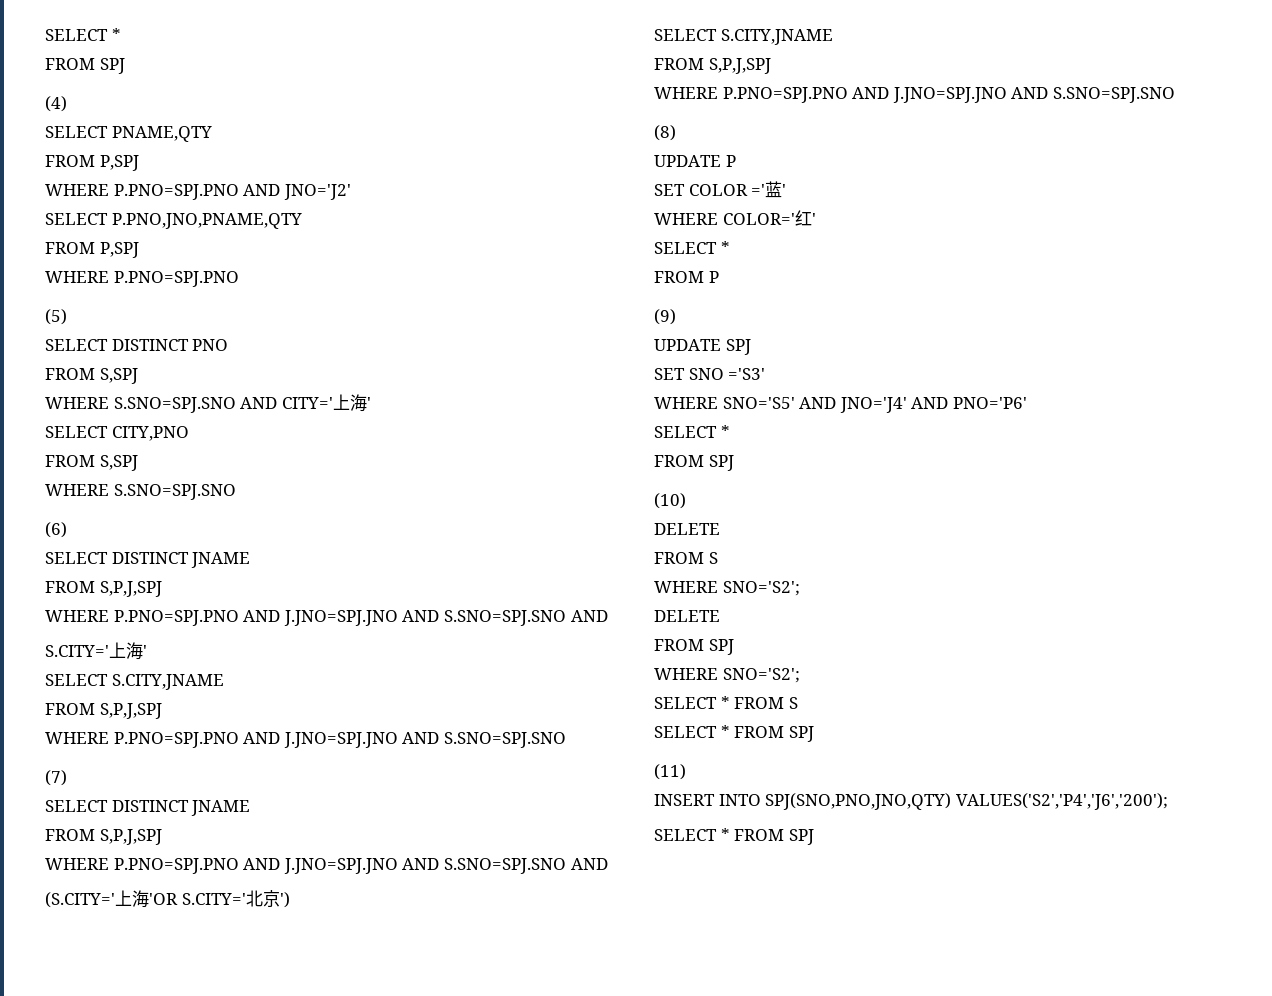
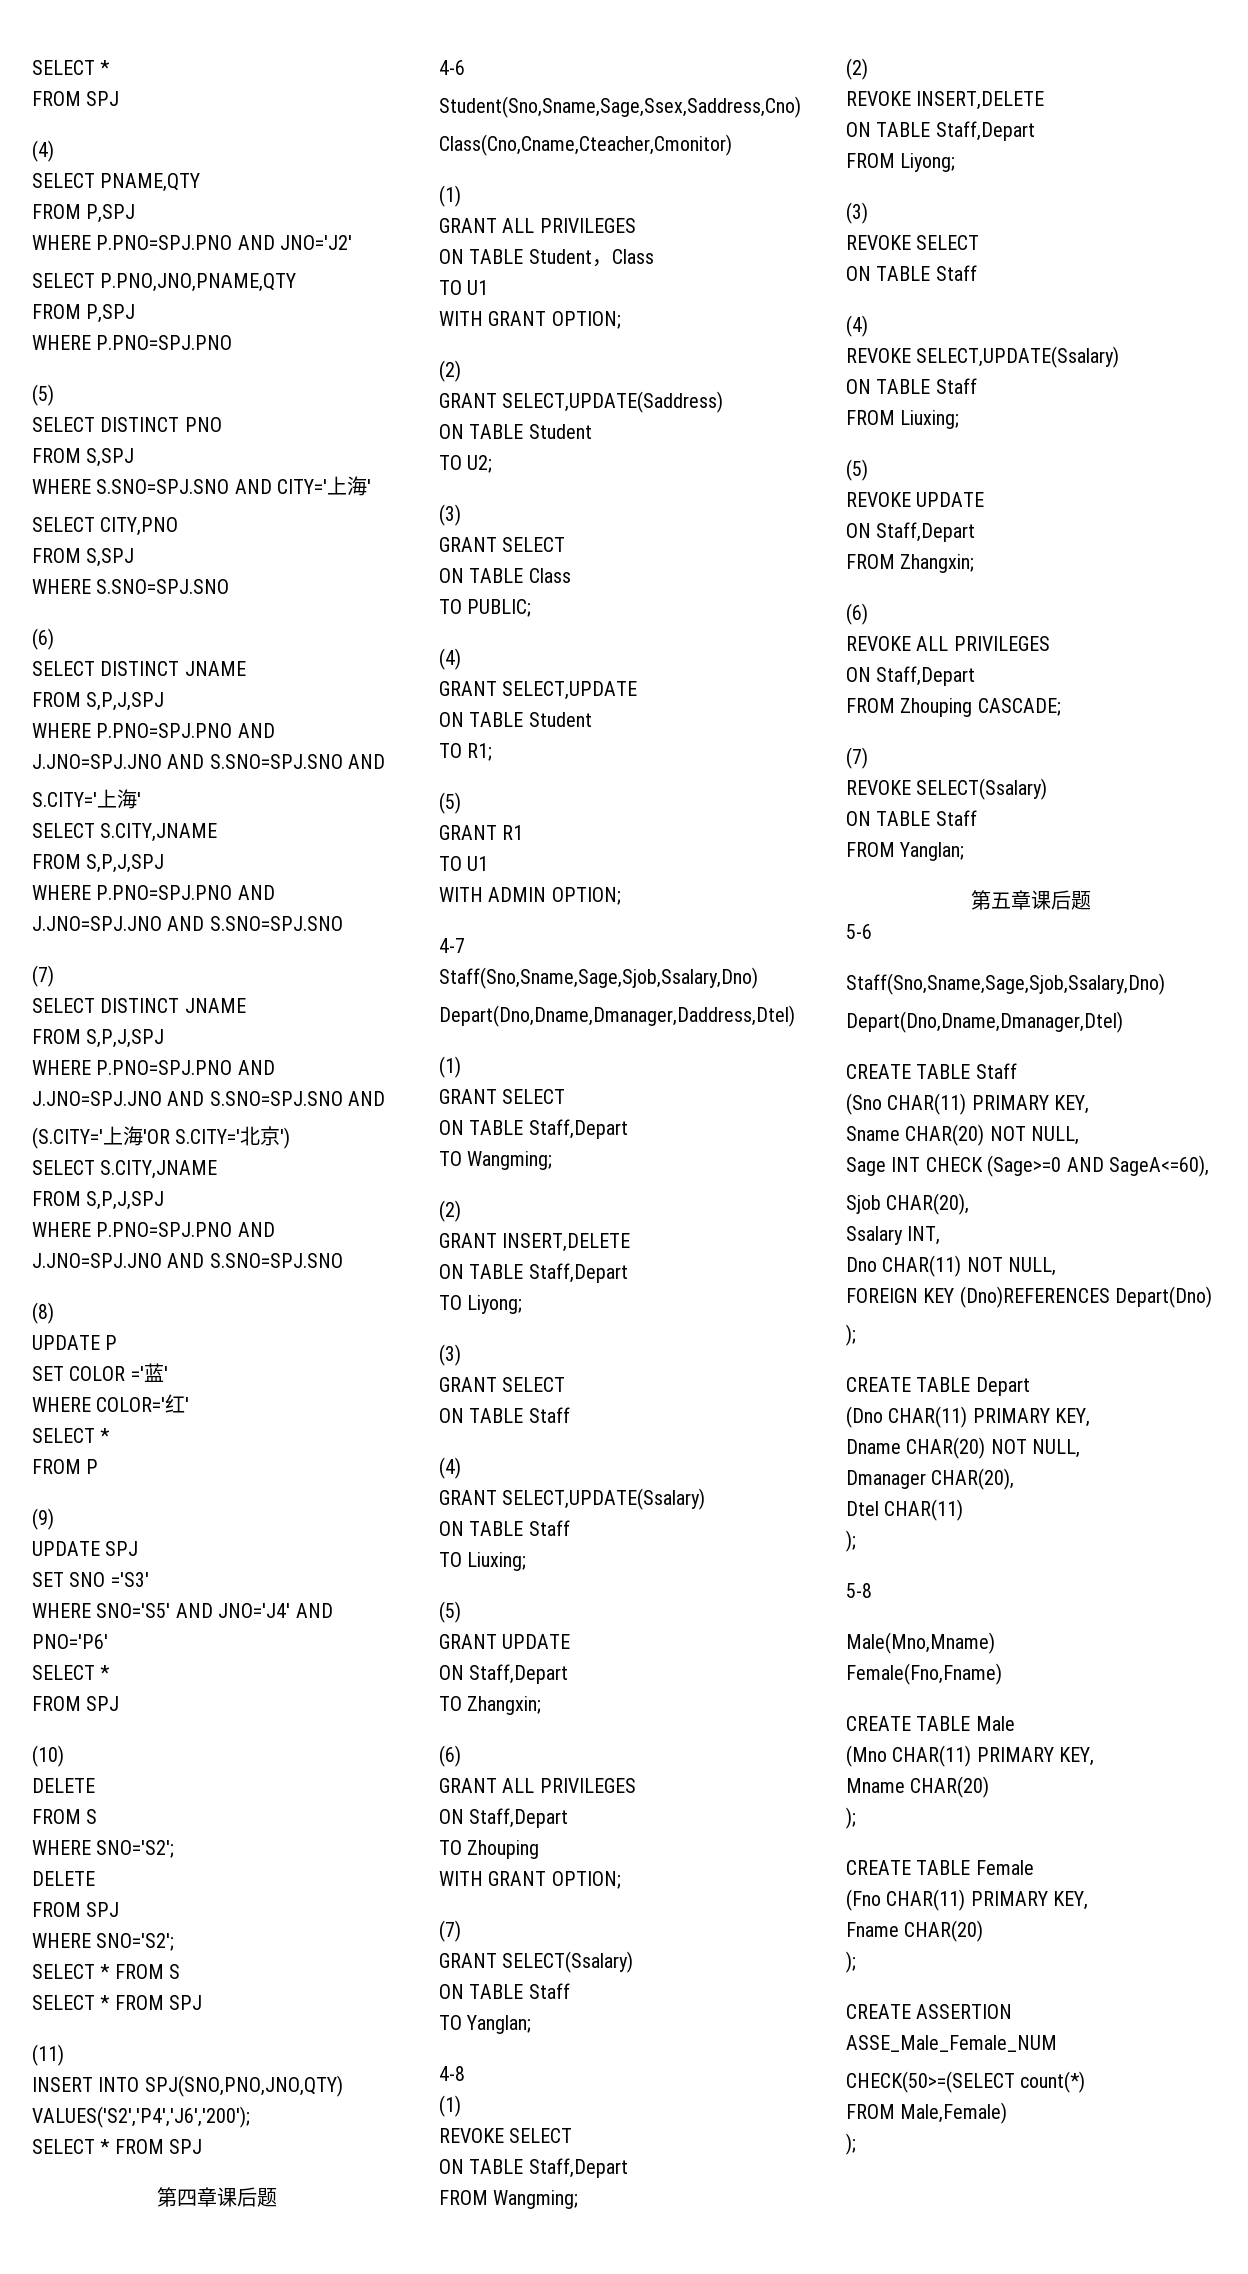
+ 第四章课后题
+ 4-6
+ Student(Sno,Sname,Sage,Ssex,Saddress,Cno)
+ Class(Cno,Cname,Cteacher,Cmonitor)
+ (1)
+ GRANT ALL PRIVILEGES
+ ON TABLE Student，Class
+ TO U1
+ WITH GRANT OPTION;
+ (2)
+ GRANT SELECT,UPDATE(Saddress)
+ ON TABLE Student
+ TO U2;
+ (3)
+ GRANT SELECT
+ ON TABLE Class
+ TO PUBLIC;
+ (4)
+ GRANT SELECT,UPDATE
+ ON TABLE Student
+ TO R1;
+ (5)
+ GRANT R1
+ TO U1
+ WITH ADMIN OPTION;
+ 4-7
+ Staff(Sno,Sname,Sage,Sjob,Ssalary,Dno)
+ Depart(Dno,Dname,Dmanager,Daddress,Dtel)
+ (1)
+ GRANT SELECT
+ ON TABLE Staff,Depart
+ TO Wangming;
+ (2)
+ GRANT INSERT,DELETE
+ ON TABLE Staff,Depart
+ TO Liyong;
+ (3)
+ GRANT SELECT
+ ON TABLE Staff
+ (4)
+ GRANT SELECT,UPDATE(Ssalary)
+ ON TABLE Staff
+ TO Liuxing;
+ (5)
+ GRANT UPDATE
+ ON Staff,Depart
+ TO Zhangxin;
+ (6)
+ GRANT ALL PRIVILEGES
+ ON Staff,Depart
+ TO Zhouping
+ WITH GRANT OPTION;
+ (7)
+ GRANT SELECT(Ssalary)
+ ON TABLE Staff
+ TO Yanglan;
+ 4-8
+ (1)
+ REVOKE SELECT
+ ON TABLE Staff,Depart
+ FROM Wangming;
+ (2)
+ REVOKE INSERT,DELETE
+ ON TABLE Staff,Depart
+ FROM Liyong;
+ (3)
+ REVOKE SELECT
+ ON TABLE Staff
+ (4)
+ REVOKE SELECT,UPDATE(Ssalary)
+ ON TABLE Staff
+ FROM Liuxing;
+ (5)
+ REVOKE UPDATE
+ ON Staff,Depart
+ FROM Zhangxin;
+ (6)
+ REVOKE ALL PRIVILEGES
+ ON Staff,Depart
+ FROM Zhouping CASCADE;
+ (7)
+ REVOKE SELECT(Ssalary)
+ ON TABLE Staff
+ FROM Yanglan;
+ 第五章课后题
+ 5-6
+ Staff(Sno,Sname,Sage,Sjob,Ssalary,Dno)
+ Depart(Dno,Dname,Dmanager,Dtel)
+ CREATE TABLE Staff
+ (Sno CHAR(11) PRIMARY KEY,
+ Sname CHAR(20) NOT NULL,
+ Sage INT CHECK (Sage>=0 AND SageA<=60),
+ Sjob CHAR(20),
+ Ssalary INT,
+ Dno CHAR(11) NOT NULL,
+ FOREIGN KEY (Dno)REFERENCES Depart(Dno)
+ );
+ CREATE TABLE Depart
+ (Dno CHAR(11) PRIMARY KEY,
+ Dname CHAR(20) NOT NULL,
+ Dmanager CHAR(20),
+ Dtel CHAR(11)
+ );
+ 5-8
+ Male(Mno,Mname)
+ Female(Fno,Fname)
+ CREATE TABLE Male
+ (Mno CHAR(11) PRIMARY KEY,
+ Mname CHAR(20)
+ );
+ CREATE TABLE Female
+ (Fno CHAR(11) PRIMARY KEY,
+ Fname CHAR(20)
+ );
+ CREATE ASSERTION ASSE_Male_Female_NUM
+ CHECK(50>=(SELECT count(*)
+ FROM Male,Female)
+ );

